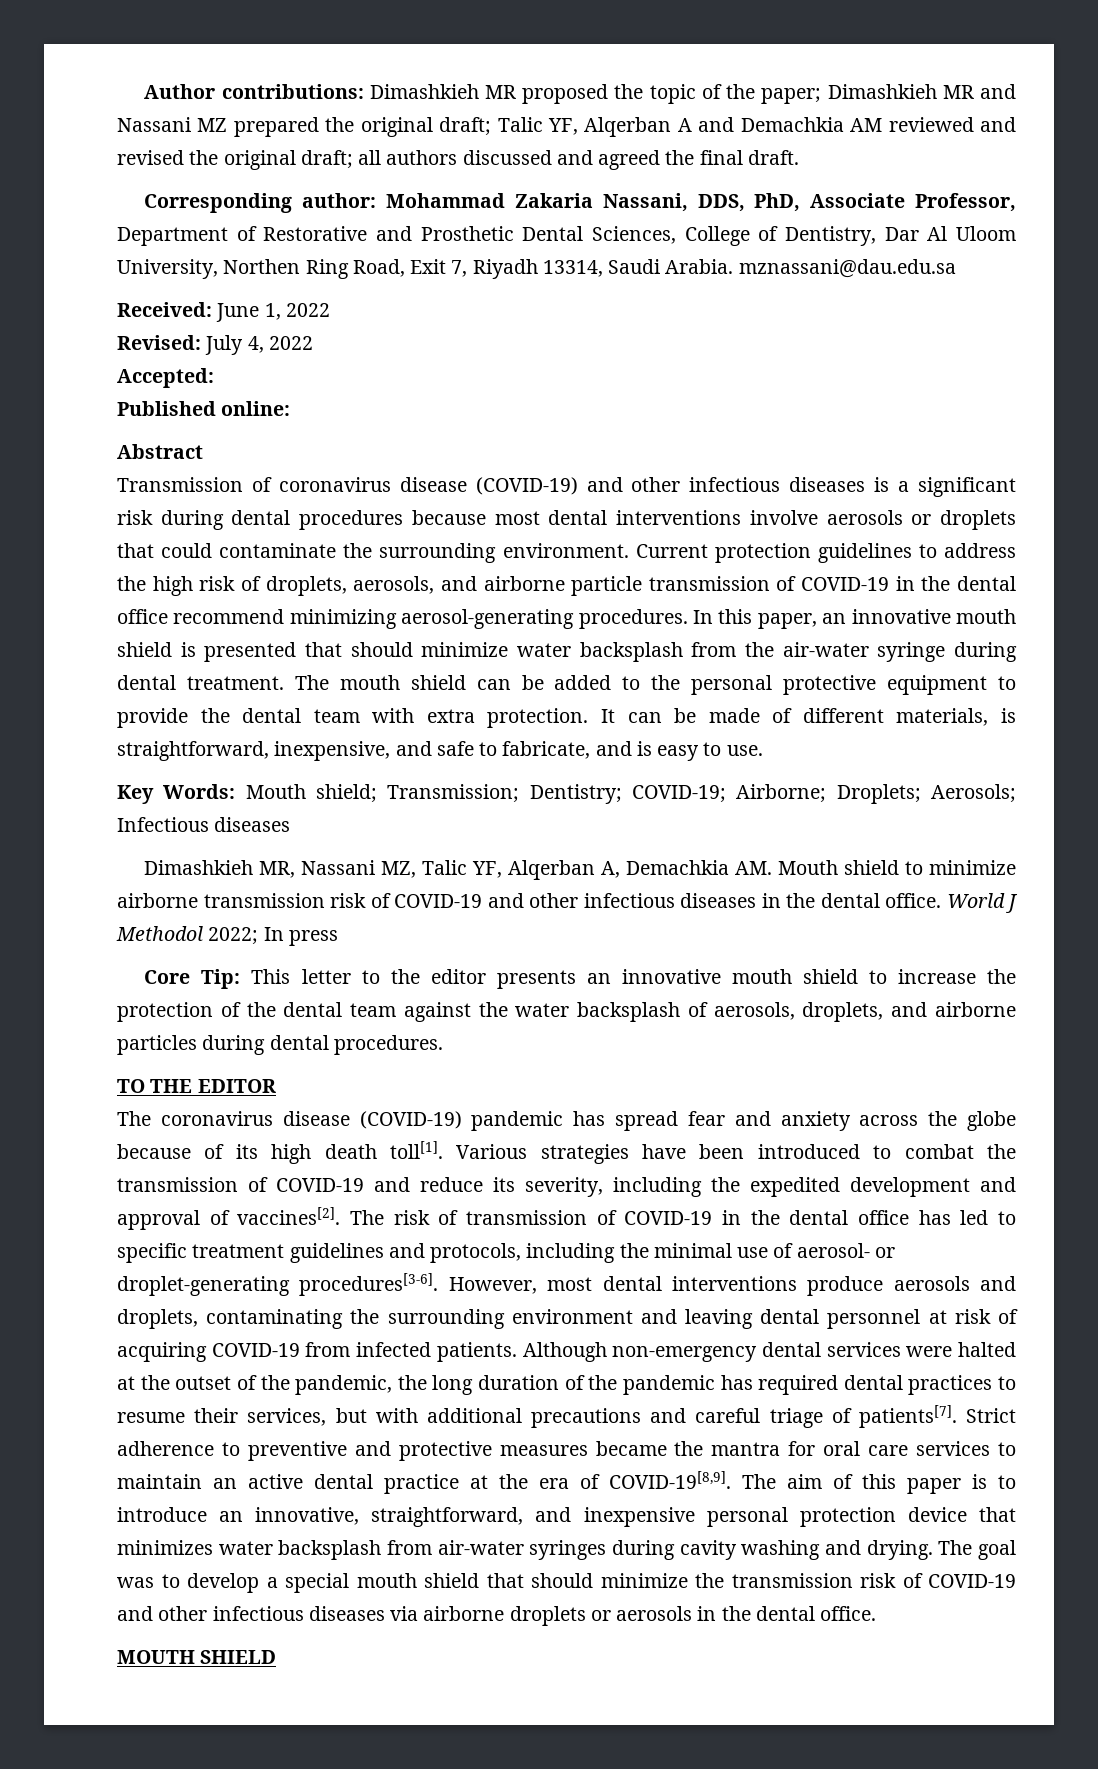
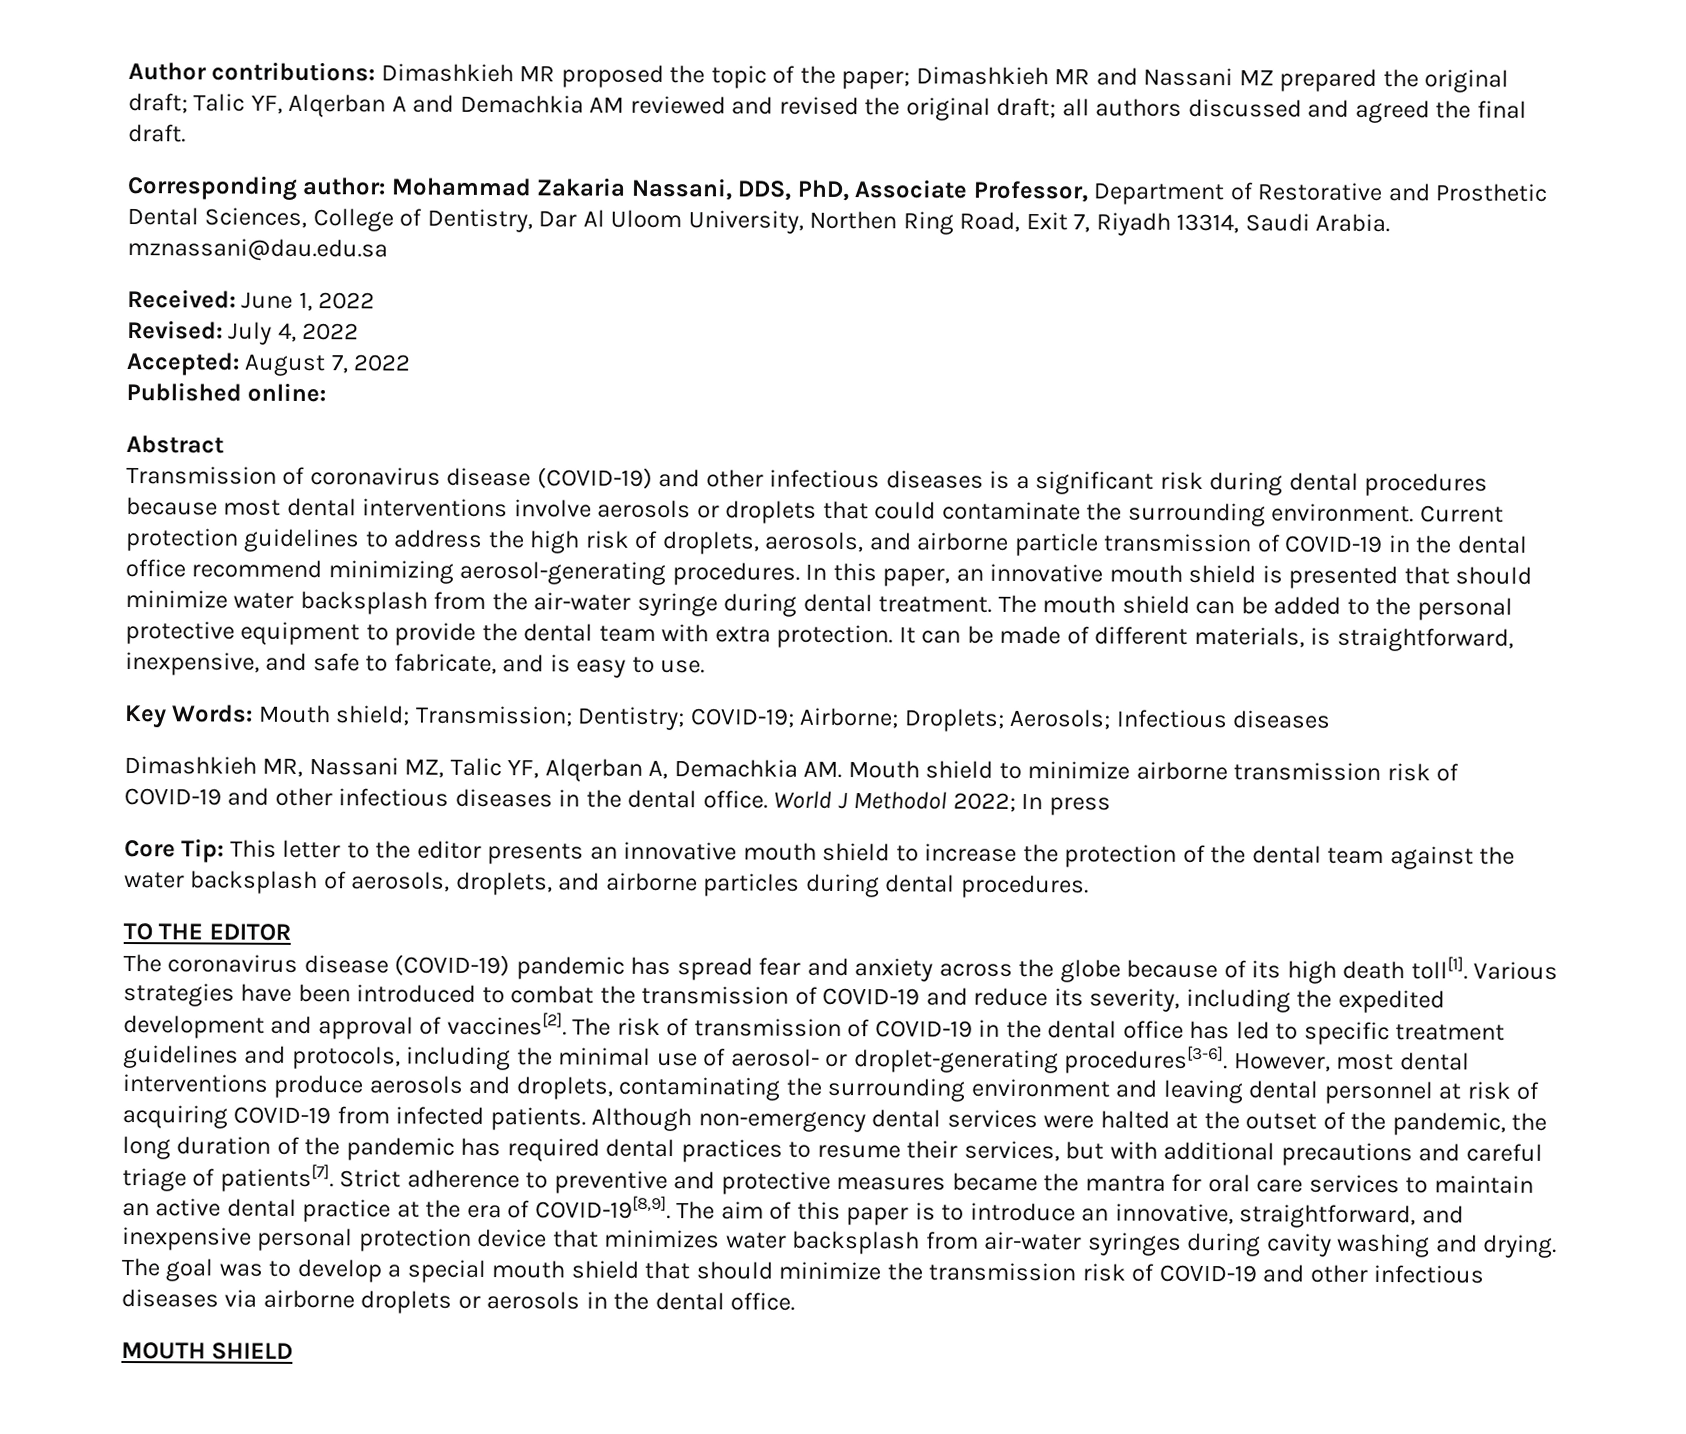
- Accepted:
+ Accepted: August 7, 2022

